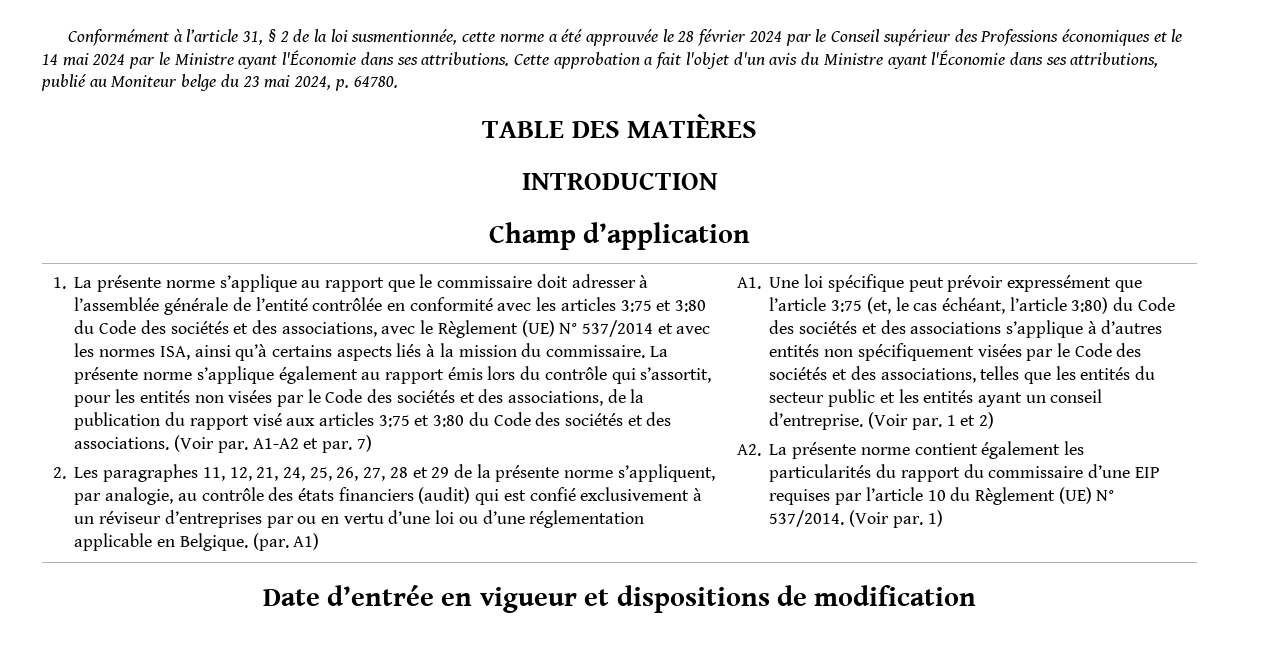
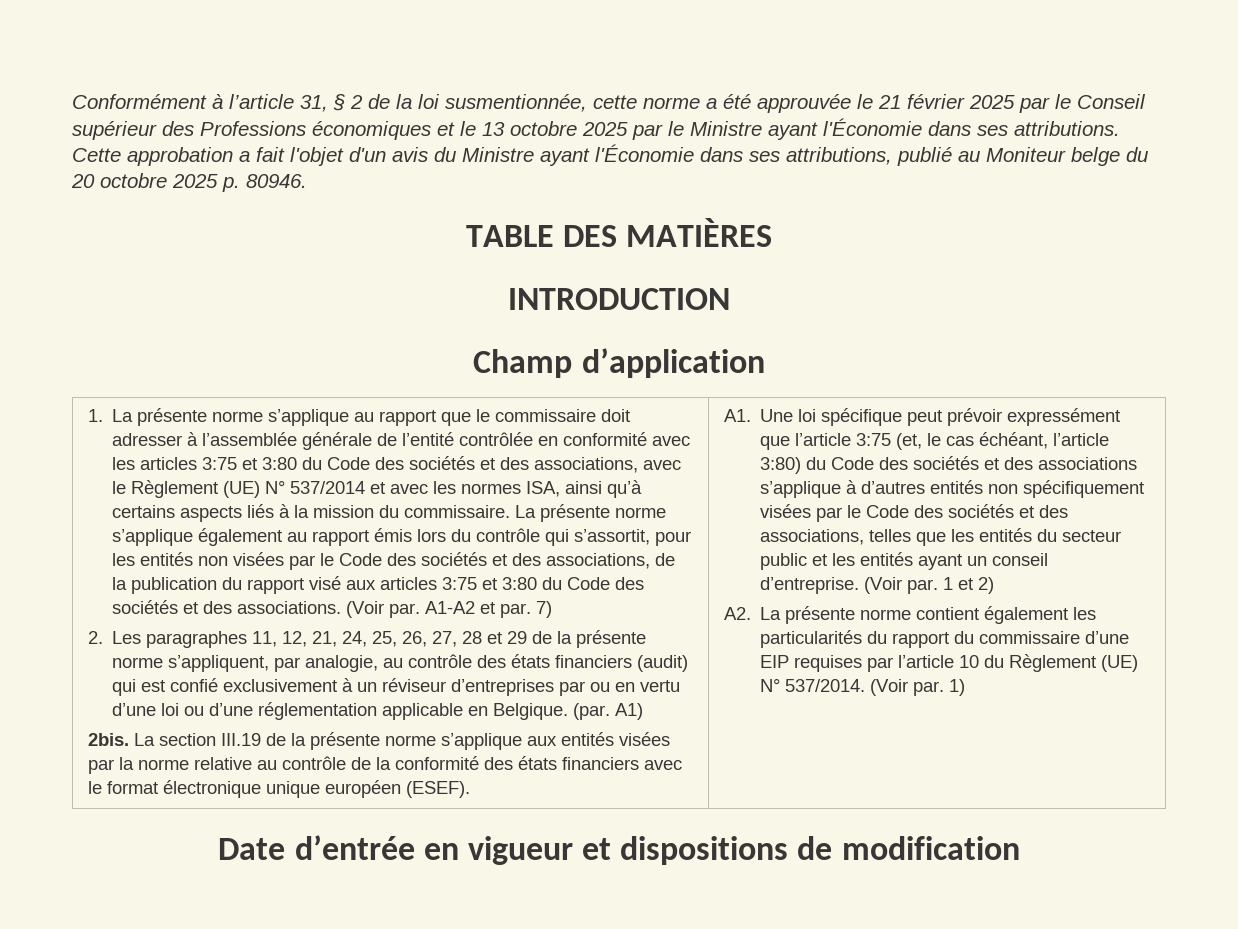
- Conformément à l’article 31, § 2 de la loi susmentionnée, cette norme a été approuvée le 28 février 2024 par le Conseil supérieur des Professions économiques et le 14 mai 2024 par le Ministre ayant l'Économie dans ses attributions.
+ Conformément à l’article 31, § 2 de la loi susmentionnée, cette norme a été approuvée le 21 février 2025 par le Conseil supérieur des Professions économiques et le 13 octobre 2025 par le Ministre ayant l'Économie dans ses attributions.
- Cette approbation a fait l'objet d'un avis du Ministre ayant l'Économie dans ses attributions, publié au Moniteur belge du 23 mai 2024, p. 64780.
+ Cette approbation a fait l'objet d'un avis du Ministre ayant l'Économie dans ses attributions, publié au Moniteur belge du 20 octobre 2025 p. 80946.
+ 2bis. La section III.19 de la présente norme s’applique aux entités visées par la norme relative au contrôle de la conformité des états financiers avec le format électronique unique européen (ESEF).

